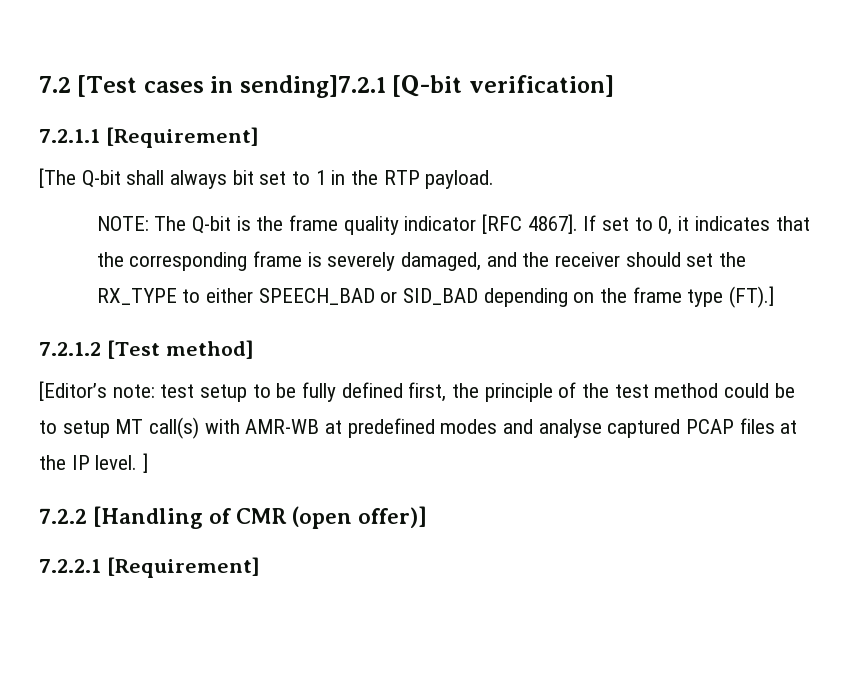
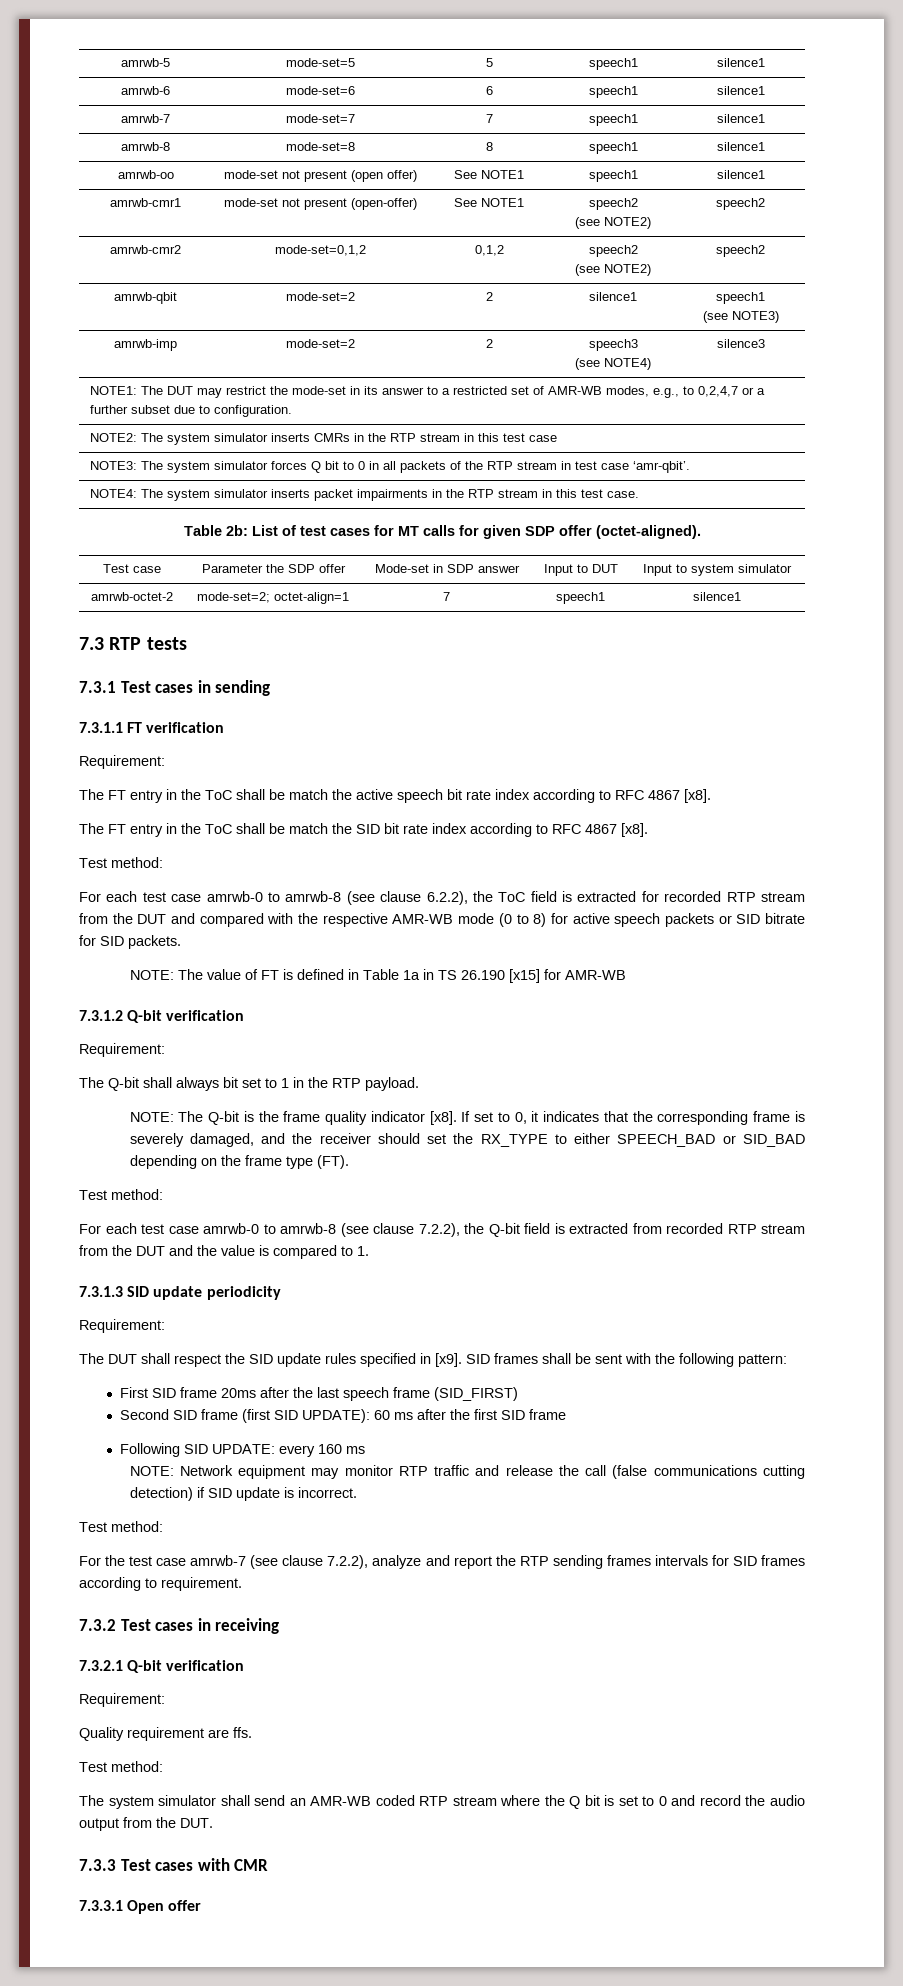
- 7.2 [Test cases in sending]7.2.1 [Q-bit verification]
- 7.2.1.1 [Requirement]
- [The Q-bit shall always bit set to 1 in the RTP payload.
+ amrwb-5 | mode-set=5 | 5 | speech1 | silence1
+ amrwb-6 | mode-set=6 | 6 | speech1 | silence1
+ amrwb-7 | mode-set=7 | 7 | speech1 | silence1
+ amrwb-8 | mode-set=8 | 8 | speech1 | silence1
+ amrwb-oo | mode-set not present (open offer) | See NOTE1 | speech1 | silence1
+ amrwb-cmr1 | mode-set not present (open-offer) | See NOTE1 | speech2
+ (see NOTE2) | speech2
+ amrwb-cmr2 | mode-set=0,1,2 | 0,1,2 | speech2
+ (see NOTE2) | speech2
+ amrwb-qbit | mode-set=2 | 2 | silence1 | speech1
+ (see NOTE3)
+ amrwb-imp | mode-set=2 | 2 | speech3
+ (see NOTE4) | silence3
+ NOTE1: The DUT may restrict the mode-set in its answer to a restricted set of AMR-WB modes, e.g., to 0,2,4,7 or a further subset due to configuration.
+ NOTE2: The system simulator inserts CMRs in the RTP stream in this test case
+ NOTE3: The system simulator forces Q bit to 0 in all packets of the RTP stream in test case ‘amr-qbit’.
+ NOTE4: The system simulator inserts packet impairments in the RTP stream in this test case.
+ Table 2b: List of test cases for MT calls for given SDP offer (octet-aligned).
+ Test case | Parameter the SDP offer | Mode-set in SDP answer | Input to DUT | Input to system simulator
+ amrwb-octet-2 | mode-set=2; octet-align=1 | 7 | speech1 | silence1
+ 7.3 RTP tests
+ 7.3.1 Test cases in sending
+ 7.3.1.1 FT verification
+ Requirement:
+ The FT entry in the ToC shall be match the active speech bit rate index according to RFC 4867 [x8].
+ The FT entry in the ToC shall be match the SID bit rate index according to RFC 4867 [x8].
+ Test method:
+ For each test case amrwb-0 to amrwb-8 (see clause 6.2.2), the ToC field is extracted for recorded RTP stream from the DUT and compared with the respective AMR-WB mode (0 to 8) for active speech packets or SID bitrate for SID packets.
+ NOTE: The value of FT is defined in Table 1a in TS 26.190 [x15] for AMR-WB
+ 7.3.1.2 Q-bit verification
+ Requirement:
+ The Q-bit shall always bit set to 1 in the RTP payload.
- NOTE: The Q-bit is the frame quality indicator [RFC 4867].
+ NOTE: The Q-bit is the frame quality indicator [x8].
- If set to 0, it indicates that the corresponding frame is severely damaged, and the receiver should set the RX_TYPE to either SPEECH_BAD or SID_BAD depending on the frame type (FT).]
- 7.2.1.2 [Test method]
- [Editor’s note: test setup to be fully defined first, the principle of the test method could be to setup MT call(s) with AMR-WB at predefined modes and analyse captured PCAP files at the IP level. ]
- 7.2.2 [Handling of CMR (open offer)]
- 7.2.2.1 [Requirement]
+ If set to 0, it indicates that the corresponding frame is severely damaged, and the receiver should set the RX_TYPE to either SPEECH_BAD or SID_BAD depending on the frame type (FT).
+ Test method:
+ For each test case amrwb-0 to amrwb-8 (see clause 7.2.2), the Q-bit field is extracted from recorded RTP stream from the DUT and the value is compared to 1.
+ 7.3.1.3 SID update periodicity
+ Requirement:
+ The DUT shall respect the SID update rules specified in [x9]. SID frames shall be sent with the following pattern:
+ First SID frame 20ms after the last speech frame (SID_FIRST)
+ Second SID frame (first SID UPDATE): 60 ms after the first SID frame
+ Following SID UPDATE: every 160 ms
+ NOTE: Network equipment may monitor RTP traffic and release the call (false communications cutting detection) if SID update is incorrect.
+ Test method:
+ For the test case amrwb-7 (see clause 7.2.2), analyze and report the RTP sending frames intervals for SID frames according to requirement.
+ 7.3.2 Test cases in receiving
+ 7.3.2.1 Q-bit verification
+ Requirement:
+ Quality requirement are ffs.
+ Test method:
+ The system simulator shall send an AMR-WB coded RTP stream where the Q bit is set to 0 and record the audio output from the DUT.
+ 7.3.3 Test cases with CMR
+ 7.3.3.1 Open offer

